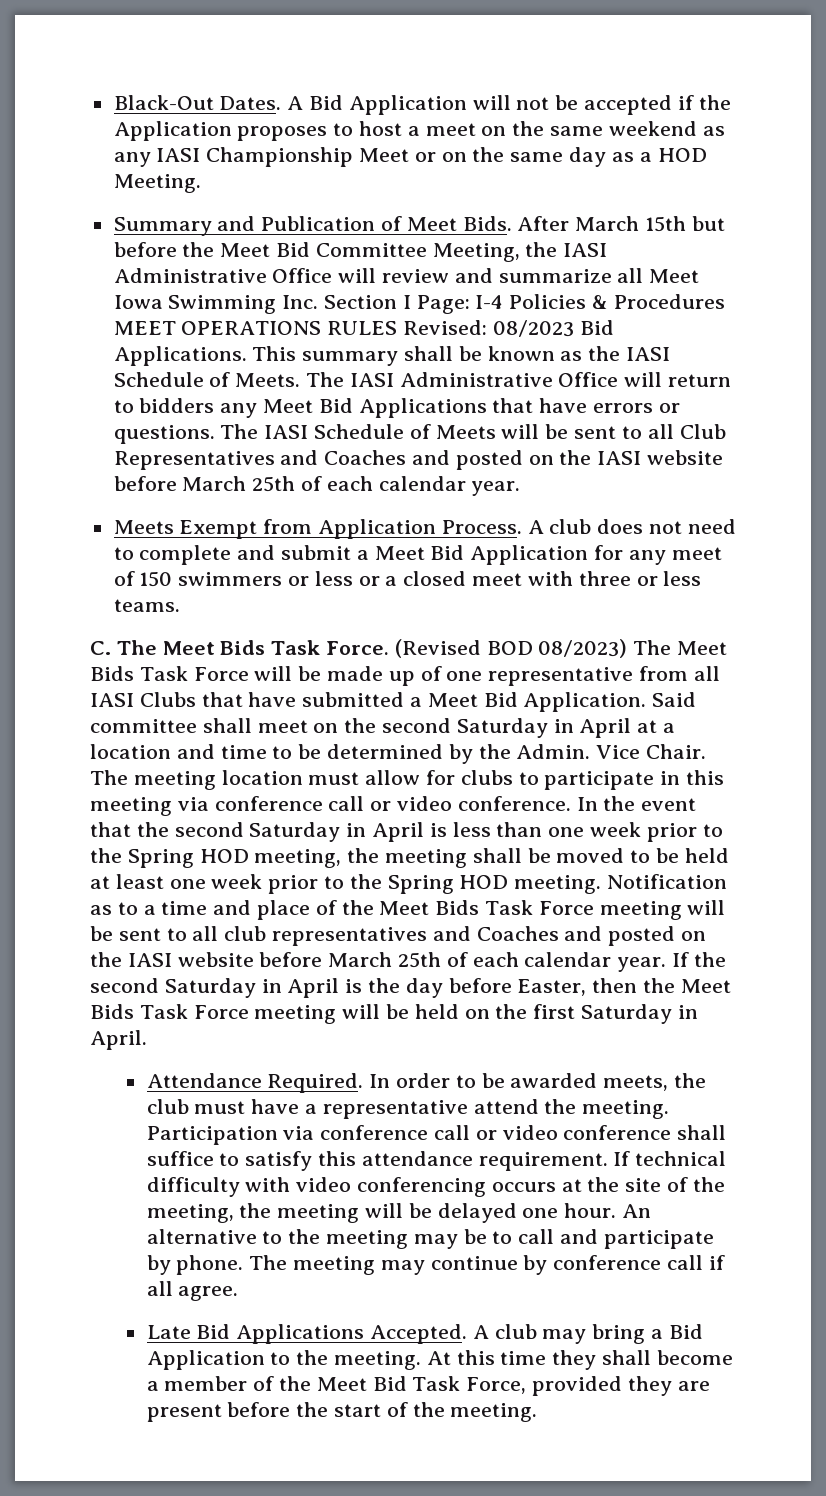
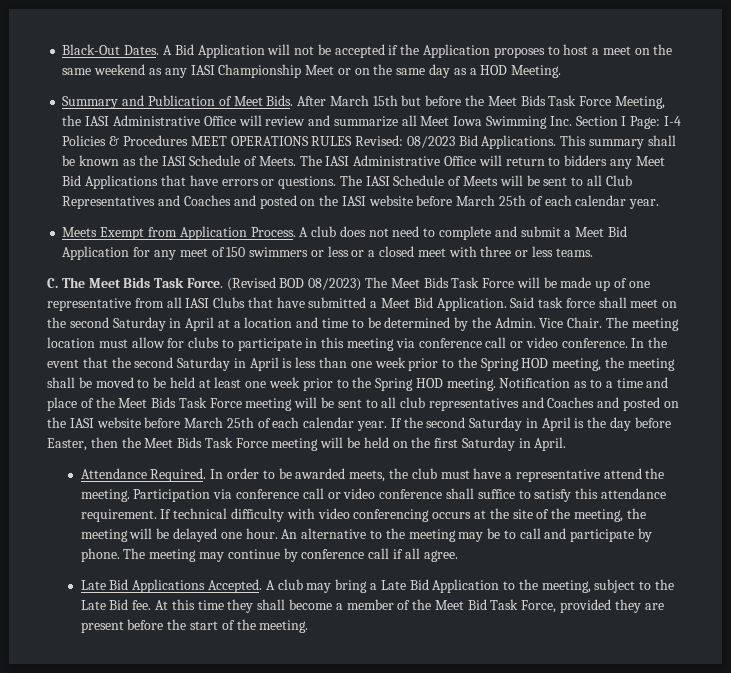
- After March 15th but before the Meet Bid Committee Meeting, the IASI Administrative Office will review and summarize all Meet Iowa Swimming Inc. Section I Page: I-4 Policies & Procedures MEET OPERATIONS RULES Revised: 08/2023 Bid Applications.
+ After March 15th but before the Meet Bids Task Force Meeting, the IASI Administrative Office will review and summarize all Meet Iowa Swimming Inc. Section I Page: I-4 Policies & Procedures MEET OPERATIONS RULES Revised: 08/2023 Bid Applications.
- Said committee shall meet on the second Saturday in April at a location and time to be determined by the Admin.
+ Said task force shall meet on the second Saturday in April at a location and time to be determined by the Admin.
- A club may bring a Bid Application to the meeting.
+ A club may bring a Late Bid Application to the meeting, subject to the Late Bid fee.

